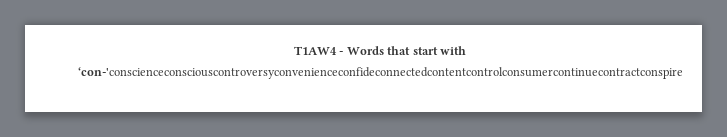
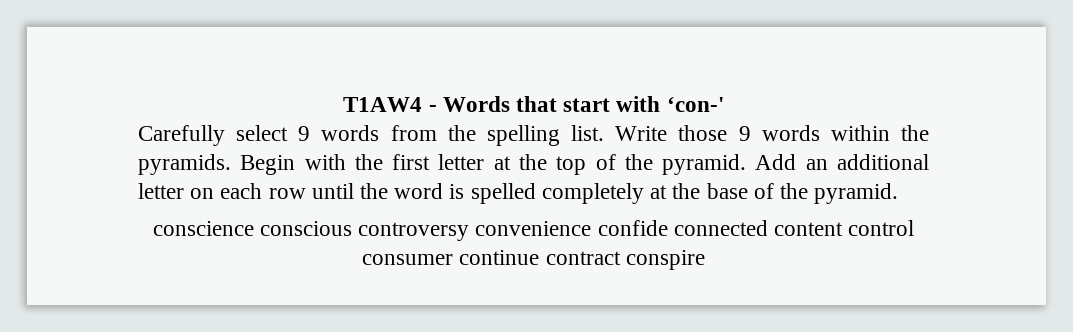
- T1AW4 - Words that start with ‘con-'conscienceconsciouscontroversyconvenienceconfideconnectedcontentcontrolconsumercontinuecontractconspire
+ T1AW4 - Words that start with ‘con-'
+ Carefully select 9 words from the spelling list. Write those 9 words within the pyramids. Begin with the first letter at the top of the pyramid. Add an additional letter on each row until the word is spelled completely at the base of the pyramid.
+ conscience conscious controversy convenience confide connected content control consumer continue contract conspire

